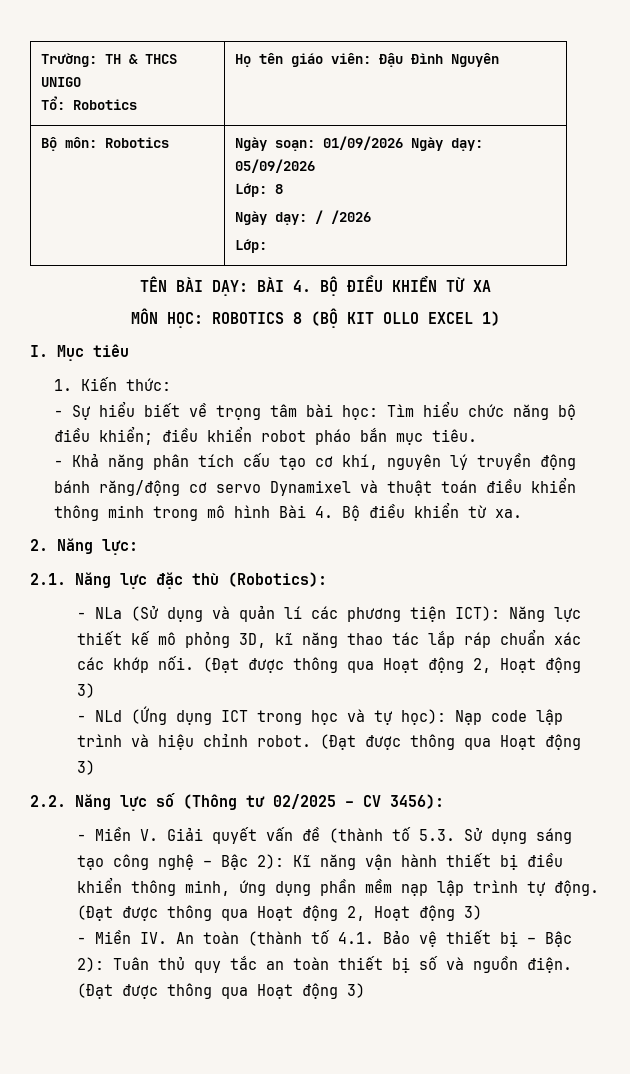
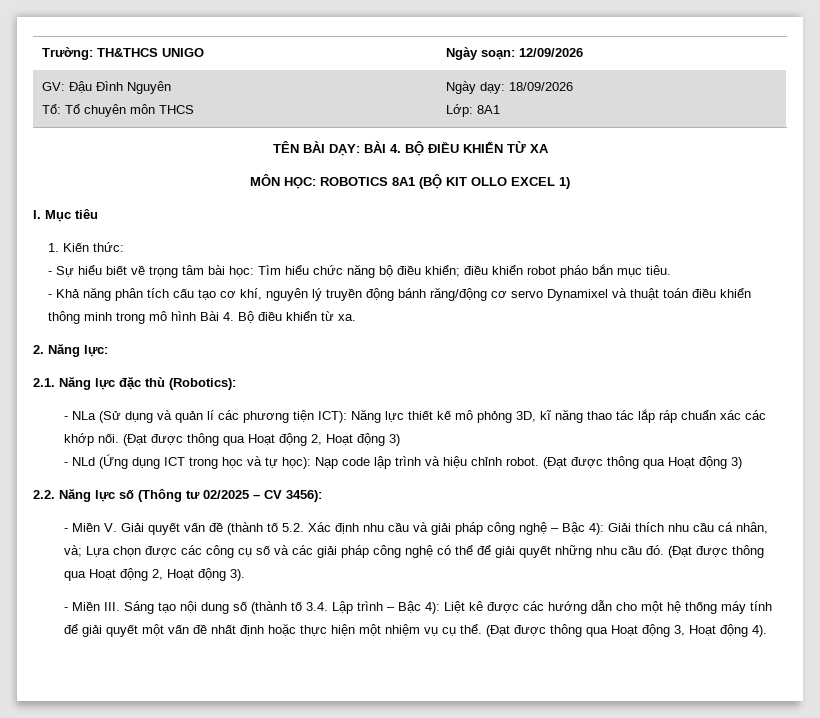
- Trường: TH & THCS UNIGO
- Tổ: Robotics | Họ tên giáo viên: Đậu Đình Nguyên
- Bộ môn: Robotics | Ngày soạn: 01/09/2026 Ngày dạy: 05/09/2026
- Lớp: 8
- Ngày dạy: / /2026
- Lớp:
+ Trường: TH&THCS UNIGO | Ngày soạn: 12/09/2026
+ GV: Đậu Đình Nguyên
+ Tổ: Tổ chuyên môn THCS | Ngày dạy: 18/09/2026
+ Lớp: 8A1
- MÔN HỌC: ROBOTICS 8 (BỘ KIT OLLO EXCEL 1)
+ MÔN HỌC: ROBOTICS 8A1 (BỘ KIT OLLO EXCEL 1)
- - Miền V. Giải quyết vấn đề (thành tố 5.3. Sử dụng sáng tạo công nghệ – Bậc 2): Kĩ năng vận hành thiết bị điều khiển thông minh, ứng dụng phần mềm nạp lập trình tự động. (Đạt được thông qua Hoạt động 2, Hoạt động 3)
- - Miền IV. An toàn (thành tố 4.1. Bảo vệ thiết bị – Bậc 2): Tuân thủ quy tắc an toàn thiết bị số và nguồn điện. (Đạt được thông qua Hoạt động 3)
+ - Miền V. Giải quyết vấn đề (thành tố 5.2. Xác định nhu cầu và giải pháp công nghệ – Bậc 4): Giải thích nhu cầu cá nhân, và; Lựa chọn được các công cụ số và các giải pháp công nghệ có thể để giải quyết những nhu cầu đó. (Đạt được thông qua Hoạt động 2, Hoạt động 3).
+ - Miền III. Sáng tạo nội dung số (thành tố 3.4. Lập trình – Bậc 4): Liệt kê được các hướng dẫn cho một hệ thống máy tính để giải quyết một vấn đề nhất định hoặc thực hiện một nhiệm vụ cụ thể. (Đạt được thông qua Hoạt động 3, Hoạt động 4).

